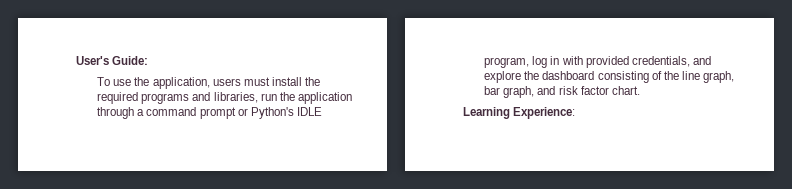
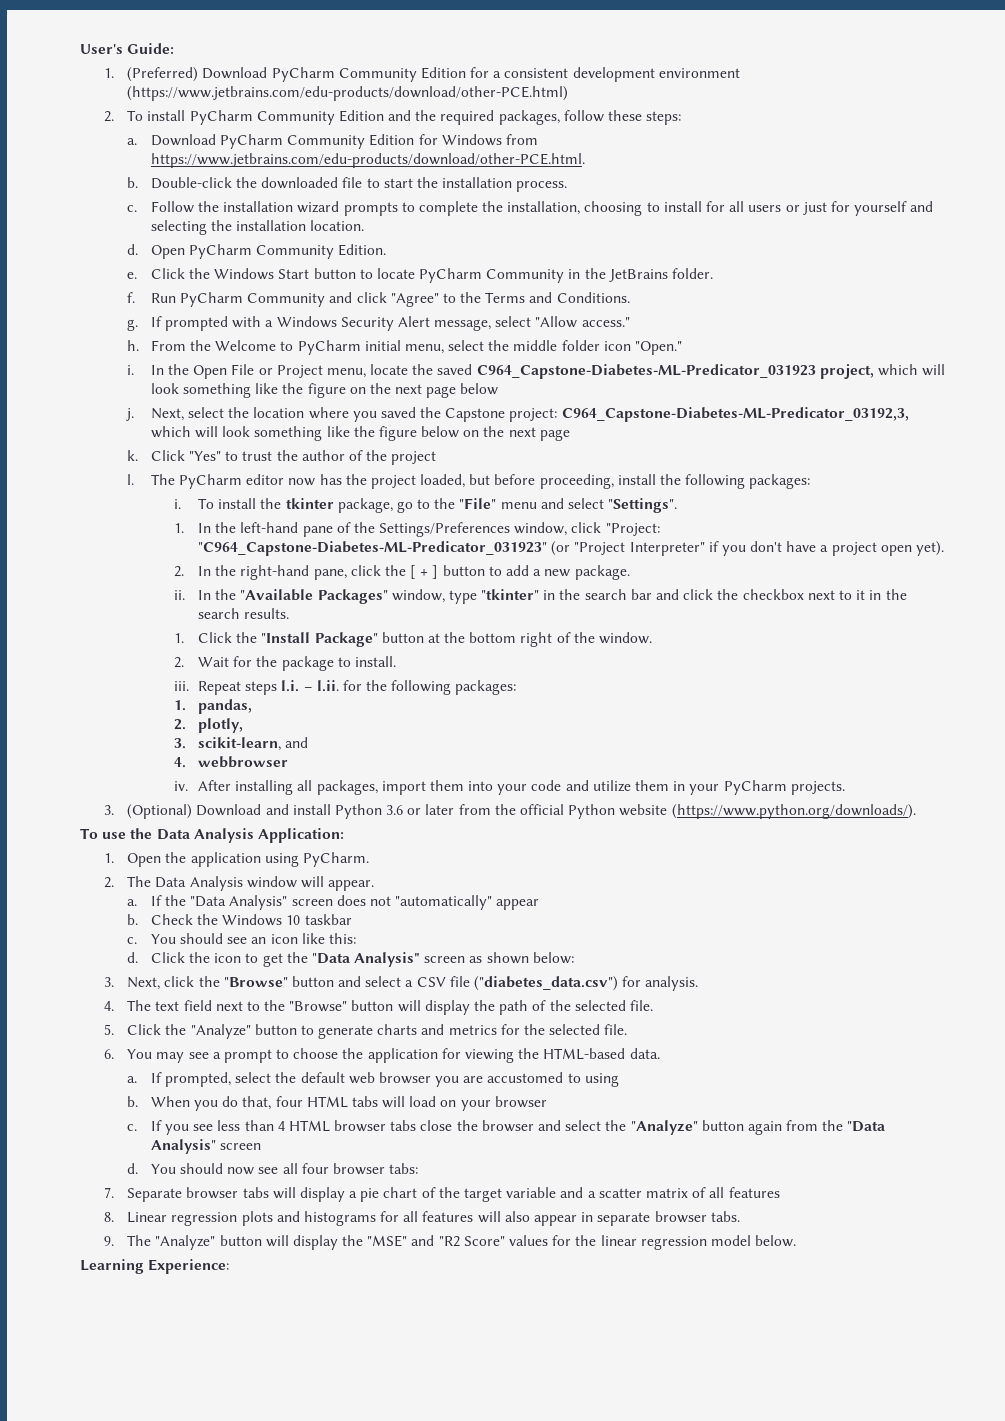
- To use the application, users must install the required programs and libraries, run the application through a command prompt or Python's IDLE program, log in with provided credentials, and explore the dashboard consisting of the line graph, bar graph, and risk factor chart.
+ 1. (Preferred) Download PyCharm Community Edition for a consistent development environment (https://www.jetbrains.com/edu-products/download/other-PCE.html)
+ 2. To install PyCharm Community Edition and the required packages, follow these steps:
+ a. Download PyCharm Community Edition for Windows from https://www.jetbrains.com/edu-products/download/other-PCE.html.
+ b. Double-click the downloaded file to start the installation process.
+ c. Follow the installation wizard prompts to complete the installation, choosing to install for all users or just for yourself and selecting the installation location.
+ d. Open PyCharm Community Edition.
+ e. Click the Windows Start button to locate PyCharm Community in the JetBrains folder.
+ f. Run PyCharm Community and click "Agree" to the Terms and Conditions.
+ g. If prompted with a Windows Security Alert message, select "Allow access."
+ h. From the Welcome to PyCharm initial menu, select the middle folder icon "Open."
+ i. In the Open File or Project menu, locate the saved C964_Capstone-Diabetes-ML-Predicator_031923 project, which will look something like the figure on the next page below
+ j. Next, select the location where you saved the Capstone project: C964_Capstone-Diabetes-ML-Predicator_03192,3, which will look something like the figure below on the next page
+ k. Click "Yes" to trust the author of the project
+ l. The PyCharm editor now has the project loaded, but before proceeding, install the following packages:
+ i. To install the tkinter package, go to the "File" menu and select "Settings".
+ 1. In the left-hand pane of the Settings/Preferences window, click "Project: "C964_Capstone-Diabetes-ML-Predicator_031923" (or "Project Interpreter" if you don't have a project open yet).
+ 2. In the right-hand pane, click the [ + ] button to add a new package.
+ ii. In the "Available Packages" window, type "tkinter" in the search bar and click the checkbox next to it in the search results.
+ 1. Click the "Install Package" button at the bottom right of the window.
+ 2. Wait for the package to install.
+ iii. Repeat steps l.i. – l.ii. for the following packages:
+ 1. pandas,
+ 2. plotly,
+ 3. scikit-learn, and
+ 4. webbrowser
+ iv. After installing all packages, import them into your code and utilize them in your PyCharm projects.
+ 3. (Optional) Download and install Python 3.6 or later from the official Python website (https://www.python.org/downloads/).
+ To use the Data Analysis Application:
+ 1. Open the application using PyCharm.
+ 2. The Data Analysis window will appear.
+ a. If the "Data Analysis" screen does not "automatically" appear
+ b. Check the Windows 10 taskbar
+ c. You should see an icon like this:
+ d. Click the icon to get the "Data Analysis" screen as shown below:
+ 3. Next, click the "Browse" button and select a CSV file ("diabetes_data.csv") for analysis.
+ 4. The text field next to the "Browse" button will display the path of the selected file.
+ 5. Click the "Analyze" button to generate charts and metrics for the selected file.
+ 6. You may see a prompt to choose the application for viewing the HTML-based data.
+ a. If prompted, select the default web browser you are accustomed to using
+ b. When you do that, four HTML tabs will load on your browser
+ c. If you see less than 4 HTML browser tabs close the browser and select the "Analyze" button again from the "Data Analysis" screen
+ d. You should now see all four browser tabs:
+ 7. Separate browser tabs will display a pie chart of the target variable and a scatter matrix of all features
+ 8. Linear regression plots and histograms for all features will also appear in separate browser tabs.
+ 9. The "Analyze" button will display the "MSE" and "R2 Score" values for the linear regression model below.

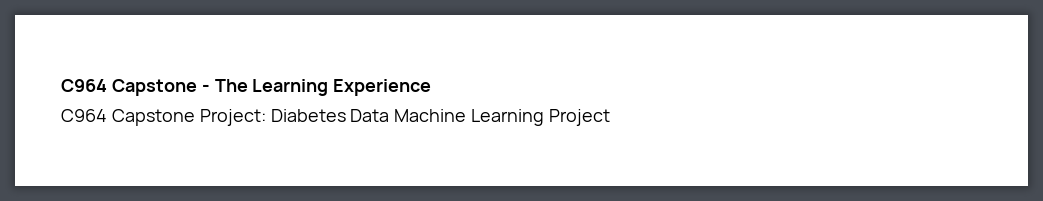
- User's Guide:
- 1. (Preferred) Download PyCharm Community Edition for a consistent development environment (https://www.jetbrains.com/edu-products/download/other-PCE.html)
- 2. To install PyCharm Community Edition and the required packages, follow these steps:
- a. Download PyCharm Community Edition for Windows from https://www.jetbrains.com/edu-products/download/other-PCE.html.
- b. Double-click the downloaded file to start the installation process.
- c. Follow the installation wizard prompts to complete the installation, choosing to install for all users or just for yourself and selecting the installation location.
- d. Open PyCharm Community Edition.
- e. Click the Windows Start button to locate PyCharm Community in the JetBrains folder.
- f. Run PyCharm Community and click "Agree" to the Terms and Conditions.
- g. If prompted with a Windows Security Alert message, select "Allow access."
- h. From the Welcome to PyCharm initial menu, select the middle folder icon "Open."
- i. In the Open File or Project menu, locate the saved C964_Capstone-Diabetes-ML-Predicator_031923 project, which will look something like the figure on the next page below
- j. Next, select the location where you saved the Capstone project: C964_Capstone-Diabetes-ML-Predicator_03192,3, which will look something like the figure below on the next page
- k. Click "Yes" to trust the author of the project
- l. The PyCharm editor now has the project loaded, but before proceeding, install the following packages:
- i. To install the tkinter package, go to the "File" menu and select "Settings".
- 1. In the left-hand pane of the Settings/Preferences window, click "Project: "C964_Capstone-Diabetes-ML-Predicator_031923" (or "Project Interpreter" if you don't have a project open yet).
- 2. In the right-hand pane, click the [ + ] button to add a new package.
- ii. In the "Available Packages" window, type "tkinter" in the search bar and click the checkbox next to it in the search results.
- 1. Click the "Install Package" button at the bottom right of the window.
- 2. Wait for the package to install.
- iii. Repeat steps l.i. – l.ii. for the following packages:
- 1. pandas,
- 2. plotly,
- 3. scikit-learn, and
- 4. webbrowser
- iv. After installing all packages, import them into your code and utilize them in your PyCharm projects.
- 3. (Optional) Download and install Python 3.6 or later from the official Python website (https://www.python.org/downloads/).
- To use the Data Analysis Application:
- 1. Open the application using PyCharm.
- 2. The Data Analysis window will appear.
- a. If the "Data Analysis" screen does not "automatically" appear
- b. Check the Windows 10 taskbar
- c. You should see an icon like this:
- d. Click the icon to get the "Data Analysis" screen as shown below:
- 3. Next, click the "Browse" button and select a CSV file ("diabetes_data.csv") for analysis.
- 4. The text field next to the "Browse" button will display the path of the selected file.
- 5. Click the "Analyze" button to generate charts and metrics for the selected file.
- 6. You may see a prompt to choose the application for viewing the HTML-based data.
- a. If prompted, select the default web browser you are accustomed to using
- b. When you do that, four HTML tabs will load on your browser
- c. If you see less than 4 HTML browser tabs close the browser and select the "Analyze" button again from the "Data Analysis" screen
- d. You should now see all four browser tabs:
- 7. Separate browser tabs will display a pie chart of the target variable and a scatter matrix of all features
- 8. Linear regression plots and histograms for all features will also appear in separate browser tabs.
- 9. The "Analyze" button will display the "MSE" and "R2 Score" values for the linear regression model below.
- Learning Experience:
+ C964 Capstone - The Learning Experience
+ C964 Capstone Project: Diabetes Data Machine Learning Project

